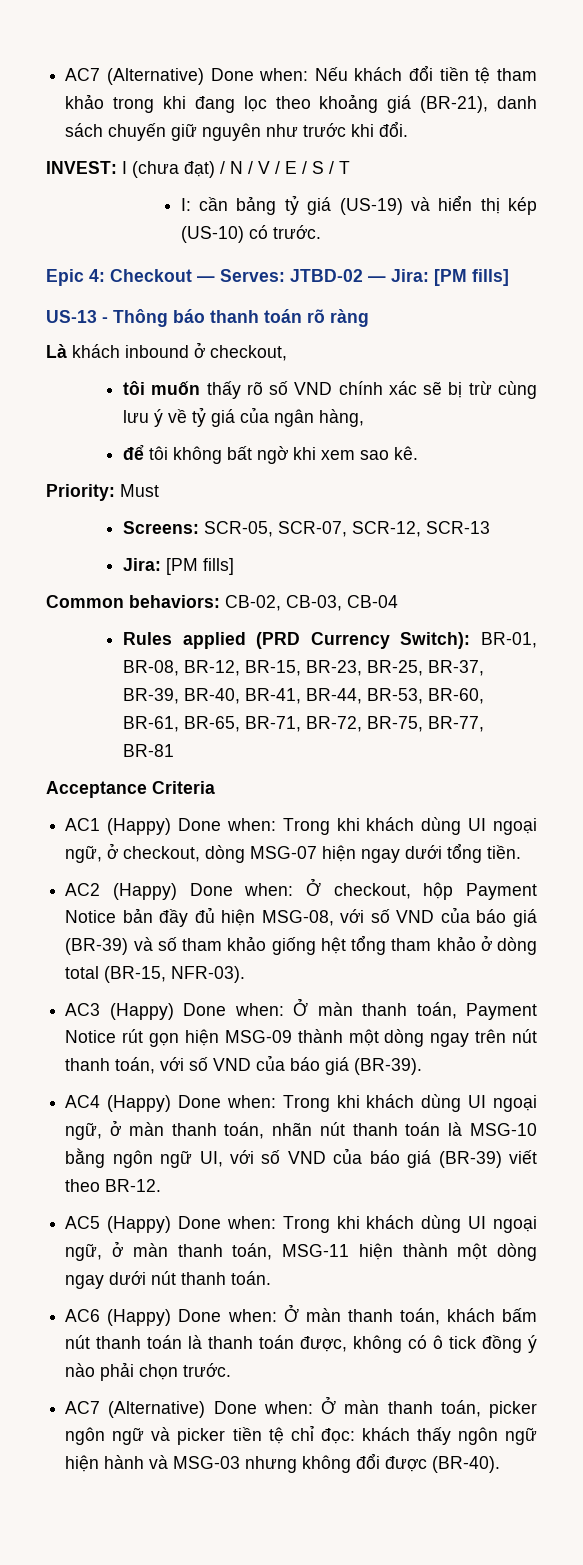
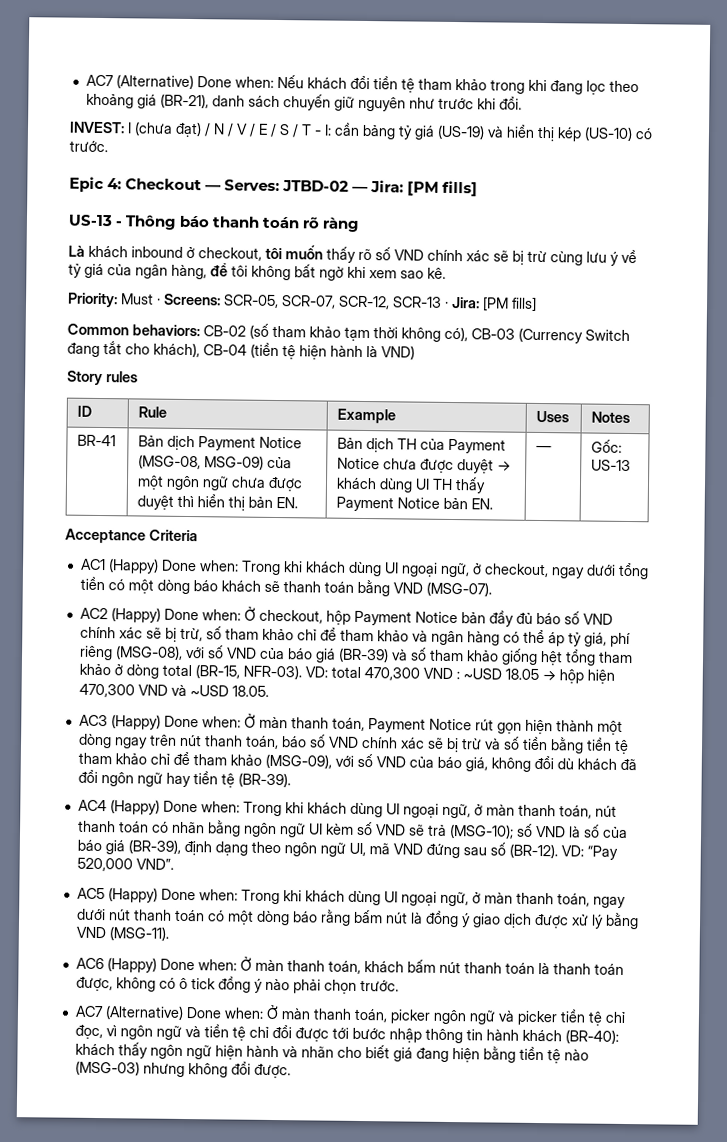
- INVEST: I (chưa đạt) / N / V / E / S / T
- I: cần bảng tỷ giá (US-19) và hiển thị kép (US-10) có trước.
+ INVEST: I (chưa đạt) / N / V / E / S / T - I: cần bảng tỷ giá (US-19) và hiển thị kép (US-10) có trước.
- Là khách inbound ở checkout,
- tôi muốn thấy rõ số VND chính xác sẽ bị trừ cùng lưu ý về tỷ giá của ngân hàng,
- để tôi không bất ngờ khi xem sao kê.
+ Là khách inbound ở checkout, tôi muốn thấy rõ số VND chính xác sẽ bị trừ cùng lưu ý về tỷ giá của ngân hàng, để tôi không bất ngờ khi xem sao kê.
- Priority: Must
- Screens: SCR-05, SCR-07, SCR-12, SCR-13
- Jira: [PM fills]
+ Priority: Must · Screens: SCR-05, SCR-07, SCR-12, SCR-13 · Jira: [PM fills]
- Common behaviors: CB-02, CB-03, CB-04
- Rules applied (PRD Currency Switch): BR-01, BR-08, BR-12, BR-15, BR-23, BR-25, BR-37, BR-39, BR-40, BR-41, BR-44, BR-53, BR-60, BR-61, BR-65, BR-71, BR-72, BR-75, BR-77, BR-81
+ Common behaviors: CB-02 (số tham khảo tạm thời không có), CB-03 (Currency Switch đang tắt cho khách), CB-04 (tiền tệ hiện hành là VND)
+ Story rules
+ ID | Rule | Example | Uses | Notes
+ BR-41 | Bản dịch Payment Notice (MSG-08, MSG-09) của một ngôn ngữ chưa được duyệt thì hiển thị bản EN. | Bản dịch TH của Payment Notice chưa được duyệt → khách dùng UI TH thấy Payment Notice bản EN. | — | Gốc: US-13
- AC1 (Happy) Done when: Trong khi khách dùng UI ngoại ngữ, ở checkout, dòng MSG-07 hiện ngay dưới tổng tiền.
+ AC1 (Happy) Done when: Trong khi khách dùng UI ngoại ngữ, ở checkout, ngay dưới tổng tiền có một dòng báo khách sẽ thanh toán bằng VND (MSG-07).
- AC2 (Happy) Done when: Ở checkout, hộp Payment Notice bản đầy đủ hiện MSG-08, với số VND của báo giá (BR-39) và số tham khảo giống hệt tổng tham khảo ở dòng total (BR-15, NFR-03).
+ AC2 (Happy) Done when: Ở checkout, hộp Payment Notice bản đầy đủ báo số VND chính xác sẽ bị trừ, số tham khảo chỉ để tham khảo và ngân hàng có thể áp tỷ giá, phí riêng (MSG-08), với số VND của báo giá (BR-39) và số tham khảo giống hệt tổng tham khảo ở dòng total (BR-15, NFR-03). VD: total 470,300 VND : ~USD 18.05 → hộp hiện 470,300 VND và ~USD 18.05.
- AC3 (Happy) Done when: Ở màn thanh toán, Payment Notice rút gọn hiện MSG-09 thành một dòng ngay trên nút thanh toán, với số VND của báo giá (BR-39).
+ AC3 (Happy) Done when: Ở màn thanh toán, Payment Notice rút gọn hiện thành một dòng ngay trên nút thanh toán, báo số VND chính xác sẽ bị trừ và số tiền bằng tiền tệ tham khảo chỉ để tham khảo (MSG-09), với số VND của báo giá, không đổi dù khách đã đổi ngôn ngữ hay tiền tệ (BR-39).
- AC4 (Happy) Done when: Trong khi khách dùng UI ngoại ngữ, ở màn thanh toán, nhãn nút thanh toán là MSG-10 bằng ngôn ngữ UI, với số VND của báo giá (BR-39) viết theo BR-12.
+ AC4 (Happy) Done when: Trong khi khách dùng UI ngoại ngữ, ở màn thanh toán, nút thanh toán có nhãn bằng ngôn ngữ UI kèm số VND sẽ trả (MSG-10); số VND là số của báo giá (BR-39), định dạng theo ngôn ngữ UI, mã VND đứng sau số (BR-12). VD: “Pay 520,000 VND”.
- AC5 (Happy) Done when: Trong khi khách dùng UI ngoại ngữ, ở màn thanh toán, MSG-11 hiện thành một dòng ngay dưới nút thanh toán.
+ AC5 (Happy) Done when: Trong khi khách dùng UI ngoại ngữ, ở màn thanh toán, ngay dưới nút thanh toán có một dòng báo rằng bấm nút là đồng ý giao dịch được xử lý bằng VND (MSG-11).
- AC7 (Alternative) Done when: Ở màn thanh toán, picker ngôn ngữ và picker tiền tệ chỉ đọc: khách thấy ngôn ngữ hiện hành và MSG-03 nhưng không đổi được (BR-40).
+ AC7 (Alternative) Done when: Ở màn thanh toán, picker ngôn ngữ và picker tiền tệ chỉ đọc, vì ngôn ngữ và tiền tệ chỉ đổi được tới bước nhập thông tin hành khách (BR-40): khách thấy ngôn ngữ hiện hành và nhãn cho biết giá đang hiện bằng tiền tệ nào (MSG-03) nhưng không đổi được.

